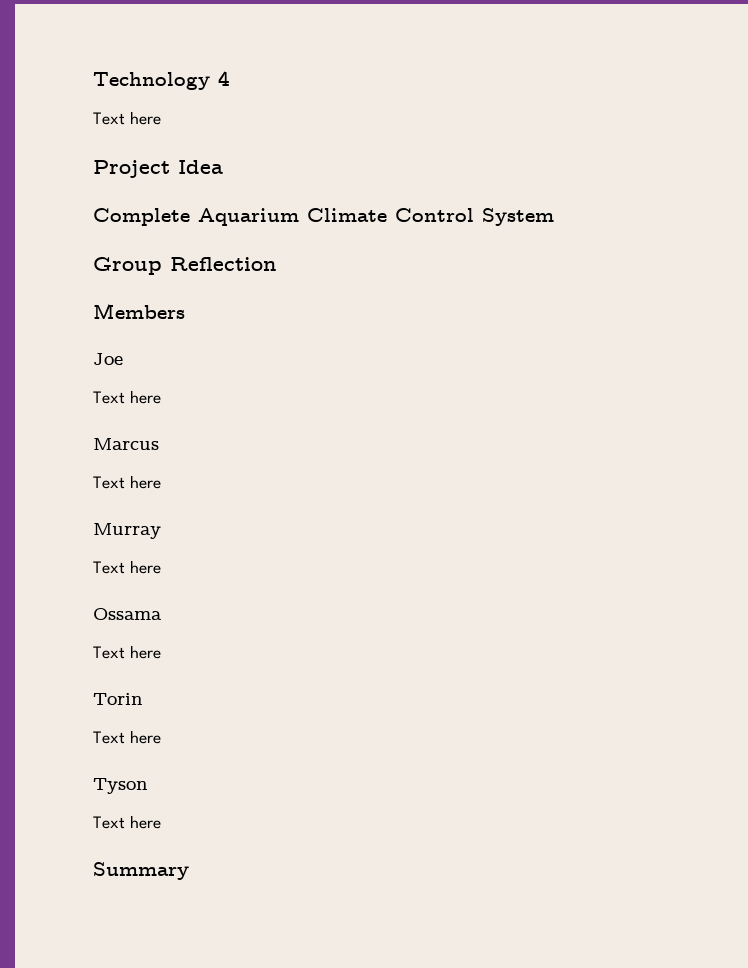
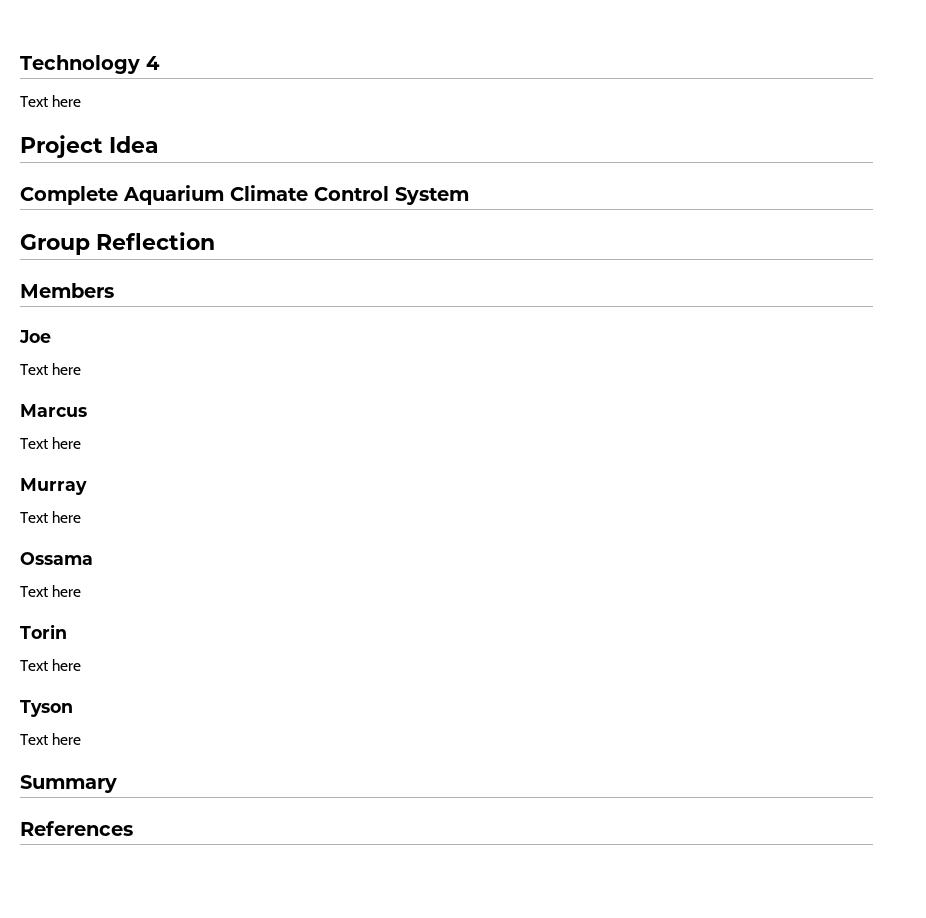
+ References

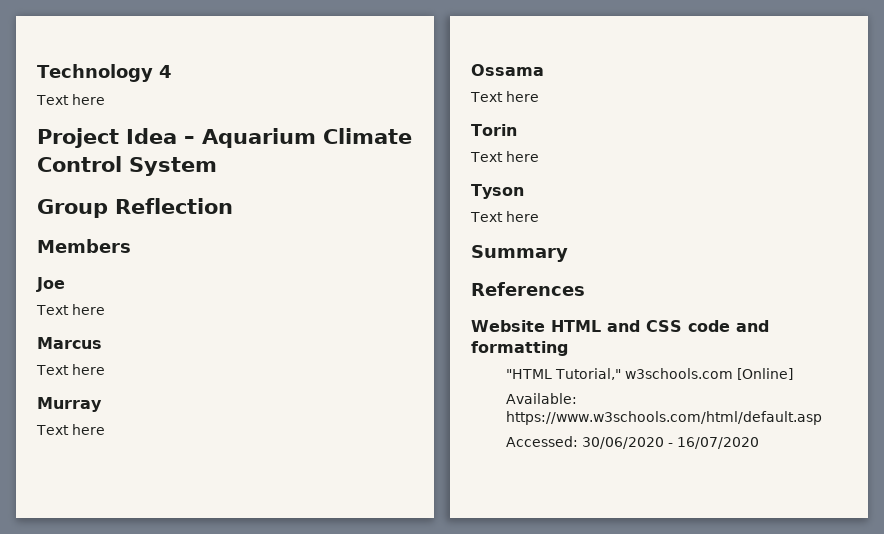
- Project Idea
- Complete Aquarium Climate Control System
+ Project Idea – Aquarium Climate Control System
+ Website HTML and CSS code and formatting
+ "HTML Tutorial," w3schools.com [Online]
+ Available: https://www.w3schools.com/html/default.asp
+ Accessed: 30/06/2020 - 16/07/2020

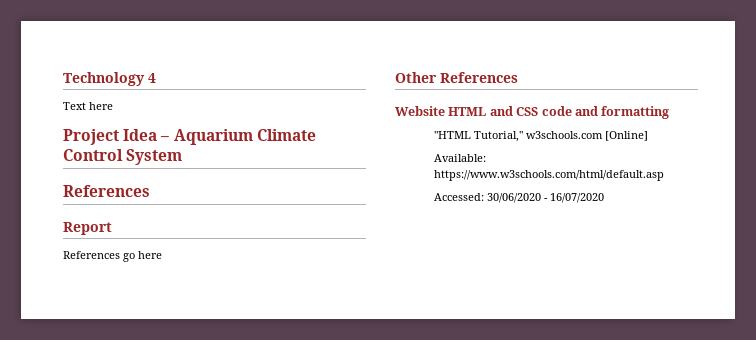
  Project Idea – Aquarium Climate Control System
- Group Reflection
- Members
- Joe
- Text here
- Marcus
- Text here
- Murray
- Text here
- Ossama
- Text here
- Torin
- Text here
- Tyson
- Text here
- Summary
  References
+ Report
+ References go here
+ Other References

